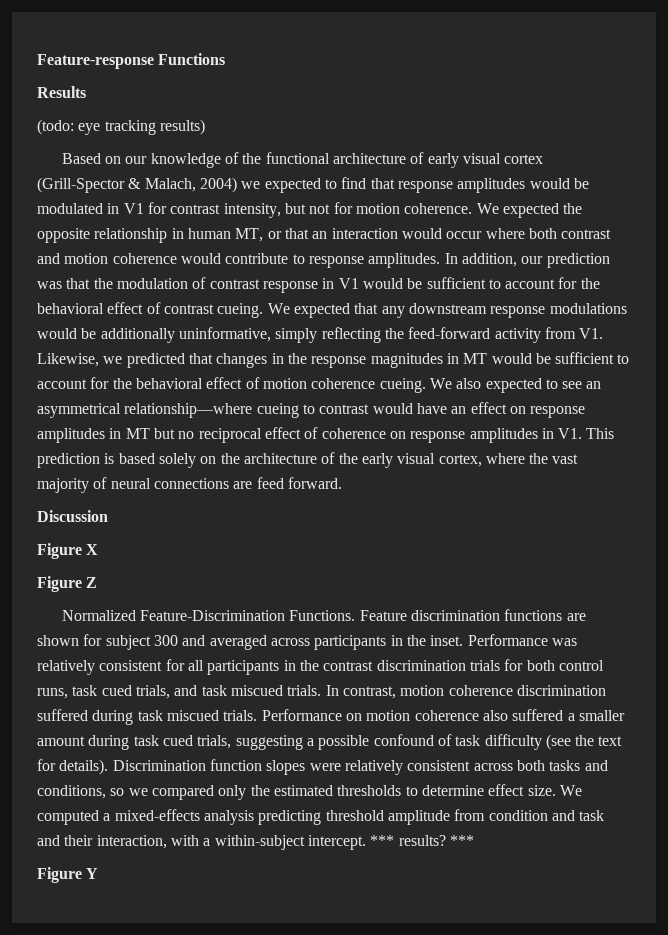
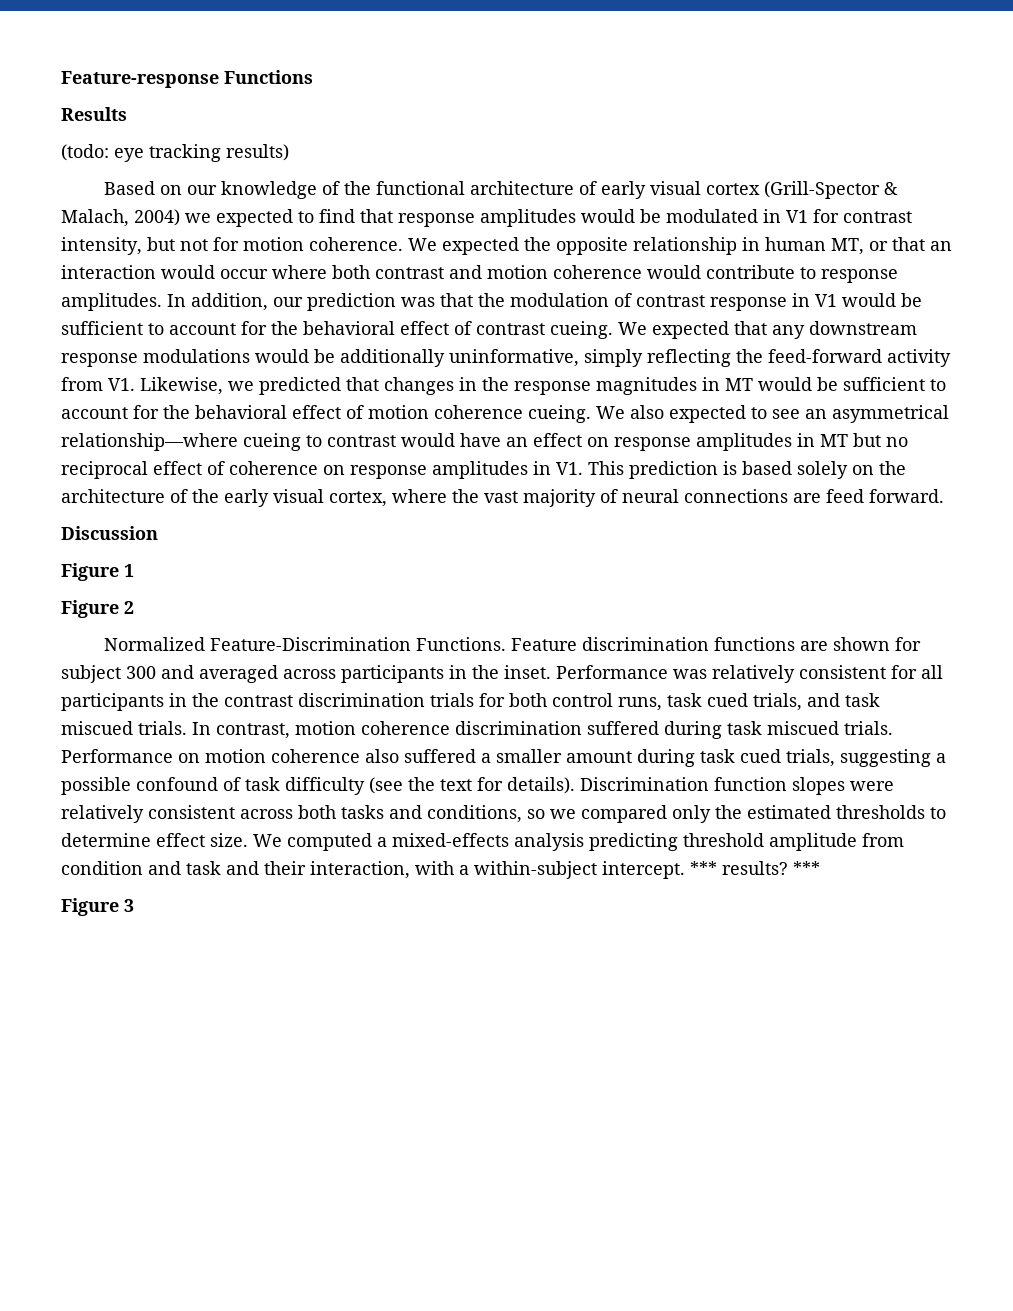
- Figure X
- Figure Z
+ Figure 1
+ Figure 2
- Figure Y
+ Figure 3

